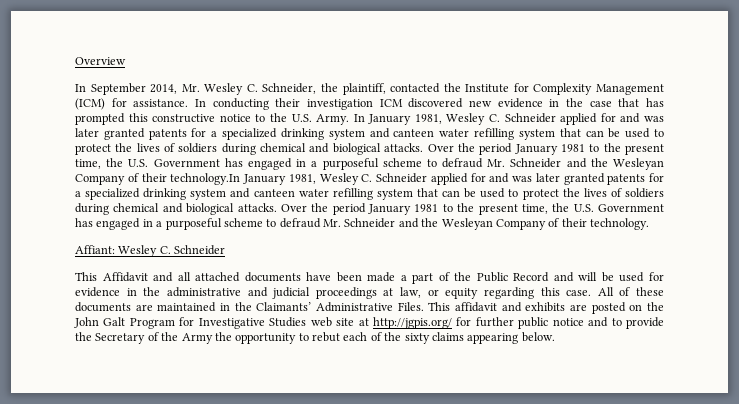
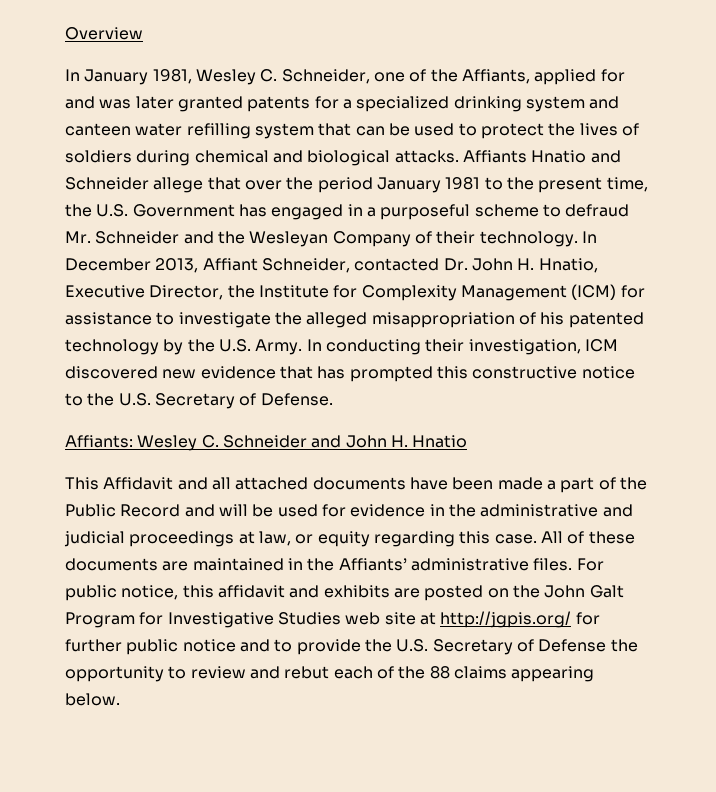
- In September 2014, Mr. Wesley C. Schneider, the plaintiff, contacted the Institute for Complexity Management (ICM) for assistance. In conducting their investigation ICM discovered new evidence in the case that has prompted this constructive notice to the U.S. Army. In January 1981, Wesley C. Schneider applied for and was later granted patents for a specialized drinking system and canteen water refilling system that can be used to protect the lives of soldiers during chemical and biological attacks.
+ In January 1981, Wesley C. Schneider, one of the Affiants, applied for and was later granted patents for a specialized drinking system and canteen water refilling system that can be used to protect the lives of soldiers during chemical and biological attacks.
- Over the period January 1981 to the present time, the U.S. Government has engaged in a purposeful scheme to defraud Mr. Schneider and the Wesleyan Company of their technology.In January 1981, Wesley C. Schneider applied for and was later granted patents for a specialized drinking system and canteen water refilling system that can be used to protect the lives of soldiers during chemical and biological attacks. Over the period January 1981 to the present time, the U.S. Government has engaged in a purposeful scheme to defraud Mr. Schneider and the Wesleyan Company of their technology.
- Affiant: Wesley C. Schneider
+ Affiants Hnatio and Schneider allege that over the period January 1981 to the present time, the U.S. Government has engaged in a purposeful scheme to defraud Mr. Schneider and the Wesleyan Company of their technology. In December 2013, Affiant Schneider, contacted Dr. John H. Hnatio, Executive Director, the Institute for Complexity Management (ICM) for assistance to investigate the alleged misappropriation of his patented technology by the U.S. Army. In conducting their investigation, ICM discovered new evidence that has prompted this constructive notice to the U.S. Secretary of Defense.
+ Affiants: Wesley C. Schneider and John H. Hnatio
- All of these documents are maintained in the Claimants’ Administrative Files. This affidavit and exhibits are posted on the John Galt Program for Investigative Studies web site at http://jgpis.org/ for further public notice and to provide the Secretary of the Army the opportunity to rebut each of the sixty claims appearing below.
+ All of these documents are maintained in the Affiants’ administrative files. For public notice, this affidavit and exhibits are posted on the John Galt Program for Investigative Studies web site at http://jgpis.org/ for further public notice and to provide the U.S. Secretary of Defense the opportunity to review and rebut each of the 88 claims appearing below.

